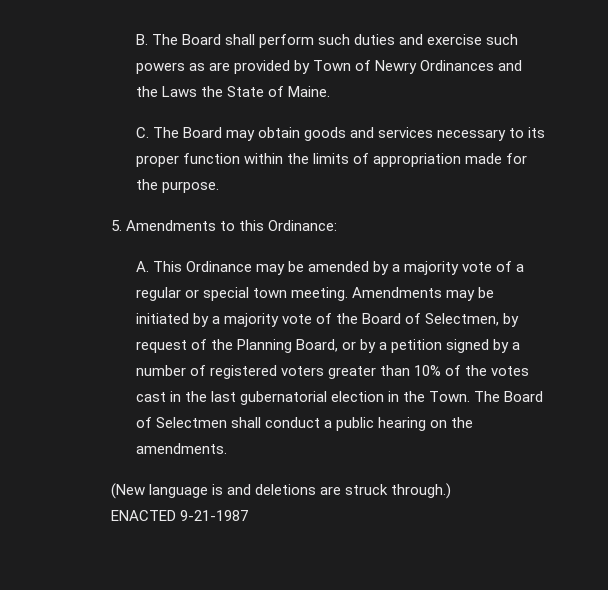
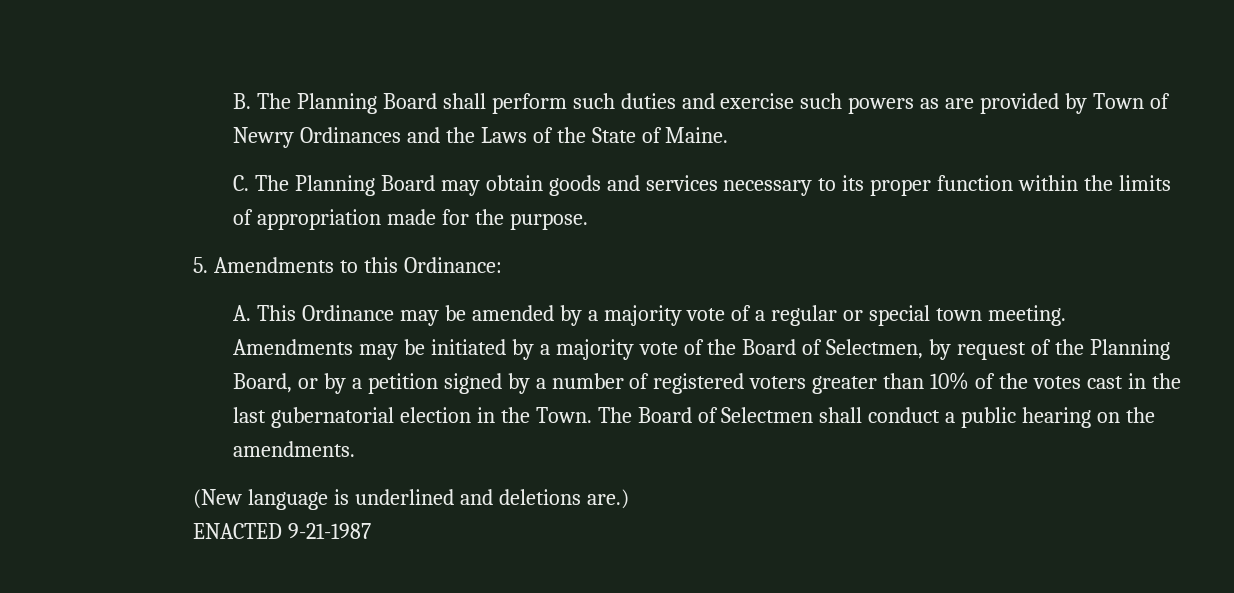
- B. The Board shall perform such duties and exercise such powers as are provided by Town of Newry Ordinances and the Laws the State of Maine.
+ B. The Planning Board shall perform such duties and exercise such powers as are provided by Town of Newry Ordinances and the Laws of the State of Maine.
- C. The Board may obtain goods and services necessary to its proper function within the limits of appropriation made for the purpose.
+ C. The Planning Board may obtain goods and services necessary to its proper function within the limits of appropriation made for the purpose.
- (New language is and deletions are struck through.)
+ (New language is underlined and deletions are.)

